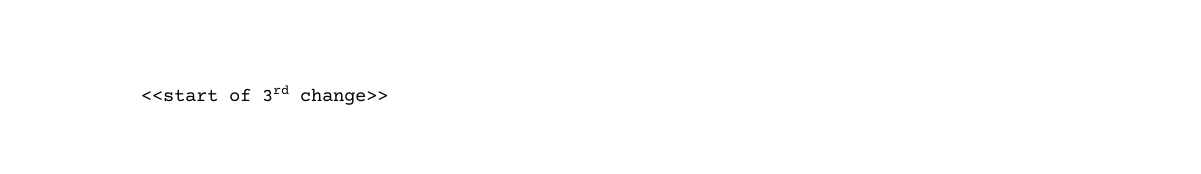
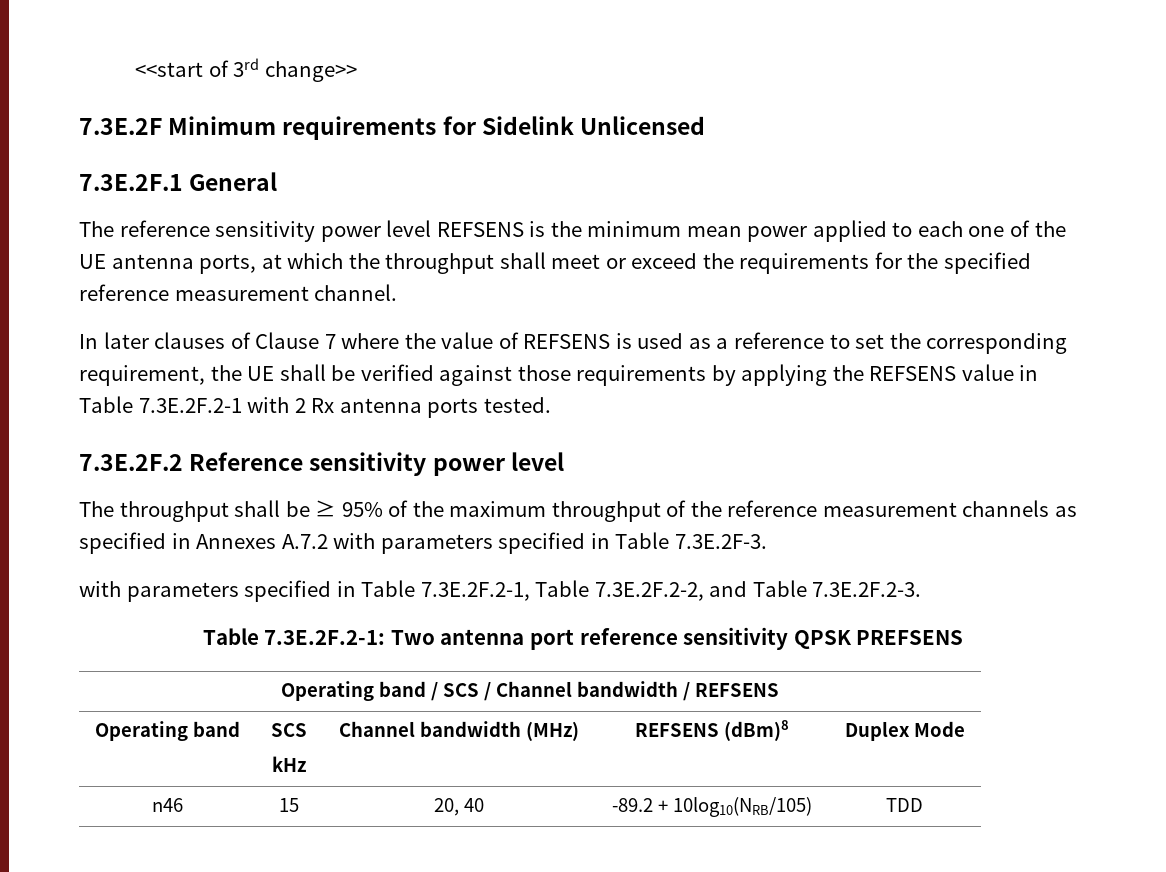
+ 7.3E.2F Minimum requirements for Sidelink Unlicensed
+ 7.3E.2F.1 General
+ The reference sensitivity power level REFSENS is the minimum mean power applied to each one of the UE antenna ports, at which the throughput shall meet or exceed the requirements for the specified reference measurement channel.
+ In later clauses of Clause 7 where the value of REFSENS is used as a reference to set the corresponding requirement, the UE shall be verified against those requirements by applying the REFSENS value in Table 7.3E.2F.2-1 with 2 Rx antenna ports tested.
+ 7.3E.2F.2 Reference sensitivity power level
+ The throughput shall be ≥ 95% of the maximum throughput of the reference measurement channels as specified in Annexes A.7.2 with parameters specified in Table 7.3E.2F-3.
+ with parameters specified in Table 7.3E.2F.2-1, Table 7.3E.2F.2-2, and Table 7.3E.2F.2-3.
+ Table 7.3E.2F.2-1: Two antenna port reference sensitivity QPSK PREFSENS
+ Operating band / SCS / Channel bandwidth / REFSENS
+ Operating band | SCS
+ kHz | Channel bandwidth (MHz) | REFSENS (dBm)8 | Duplex Mode
+ n46 | 15 | 20, 40 | -89.2 + 10log10(NRB/105) | TDD

